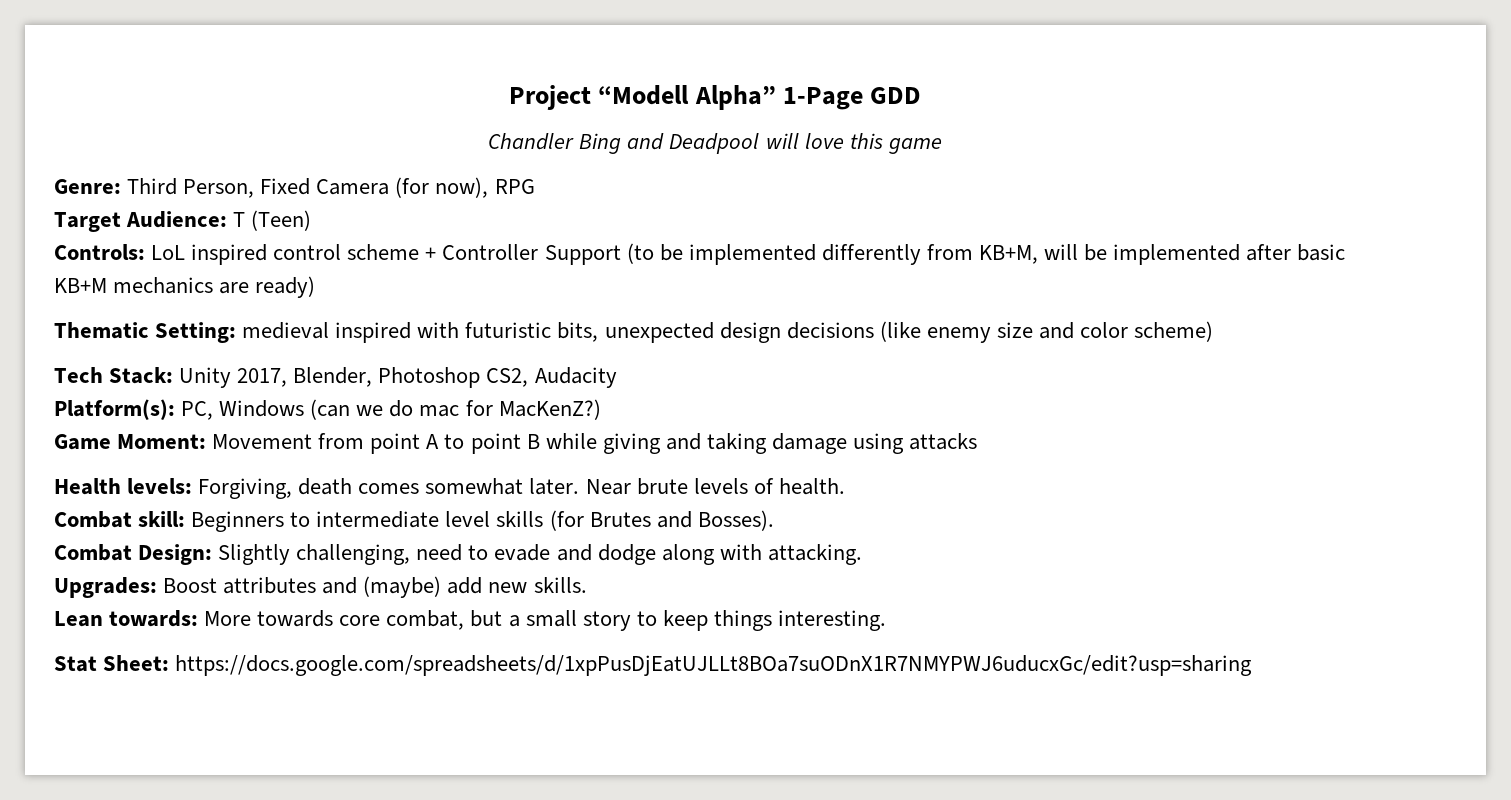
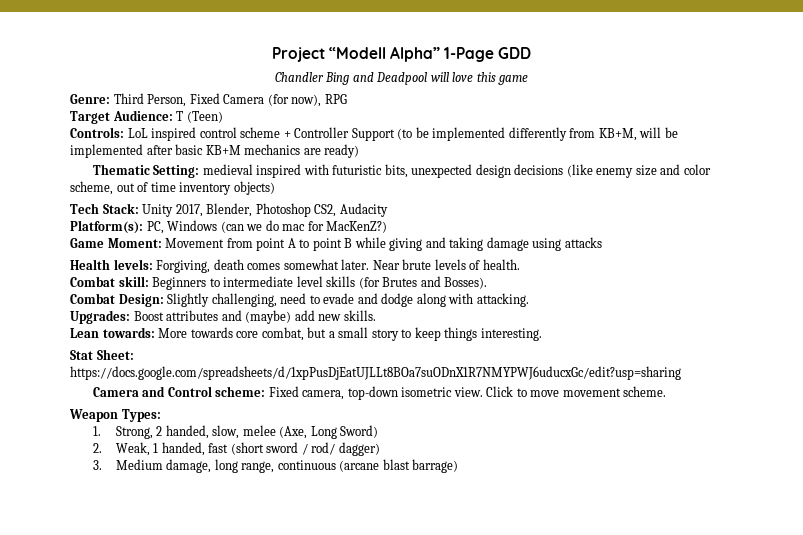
- Thematic Setting: medieval inspired with futuristic bits, unexpected design decisions (like enemy size and color scheme)
+ Thematic Setting: medieval inspired with futuristic bits, unexpected design decisions (like enemy size and color scheme, out of time inventory objects)
+ Camera and Control scheme: Fixed camera, top-down isometric view. Click to move movement scheme.
+ Weapon Types:
+ 1. Strong, 2 handed, slow, melee (Axe, Long Sword)
+ 2. Weak, 1 handed, fast (short sword / rod/ dagger)
+ 3. Medium damage, long range, continuous (arcane blast barrage)

